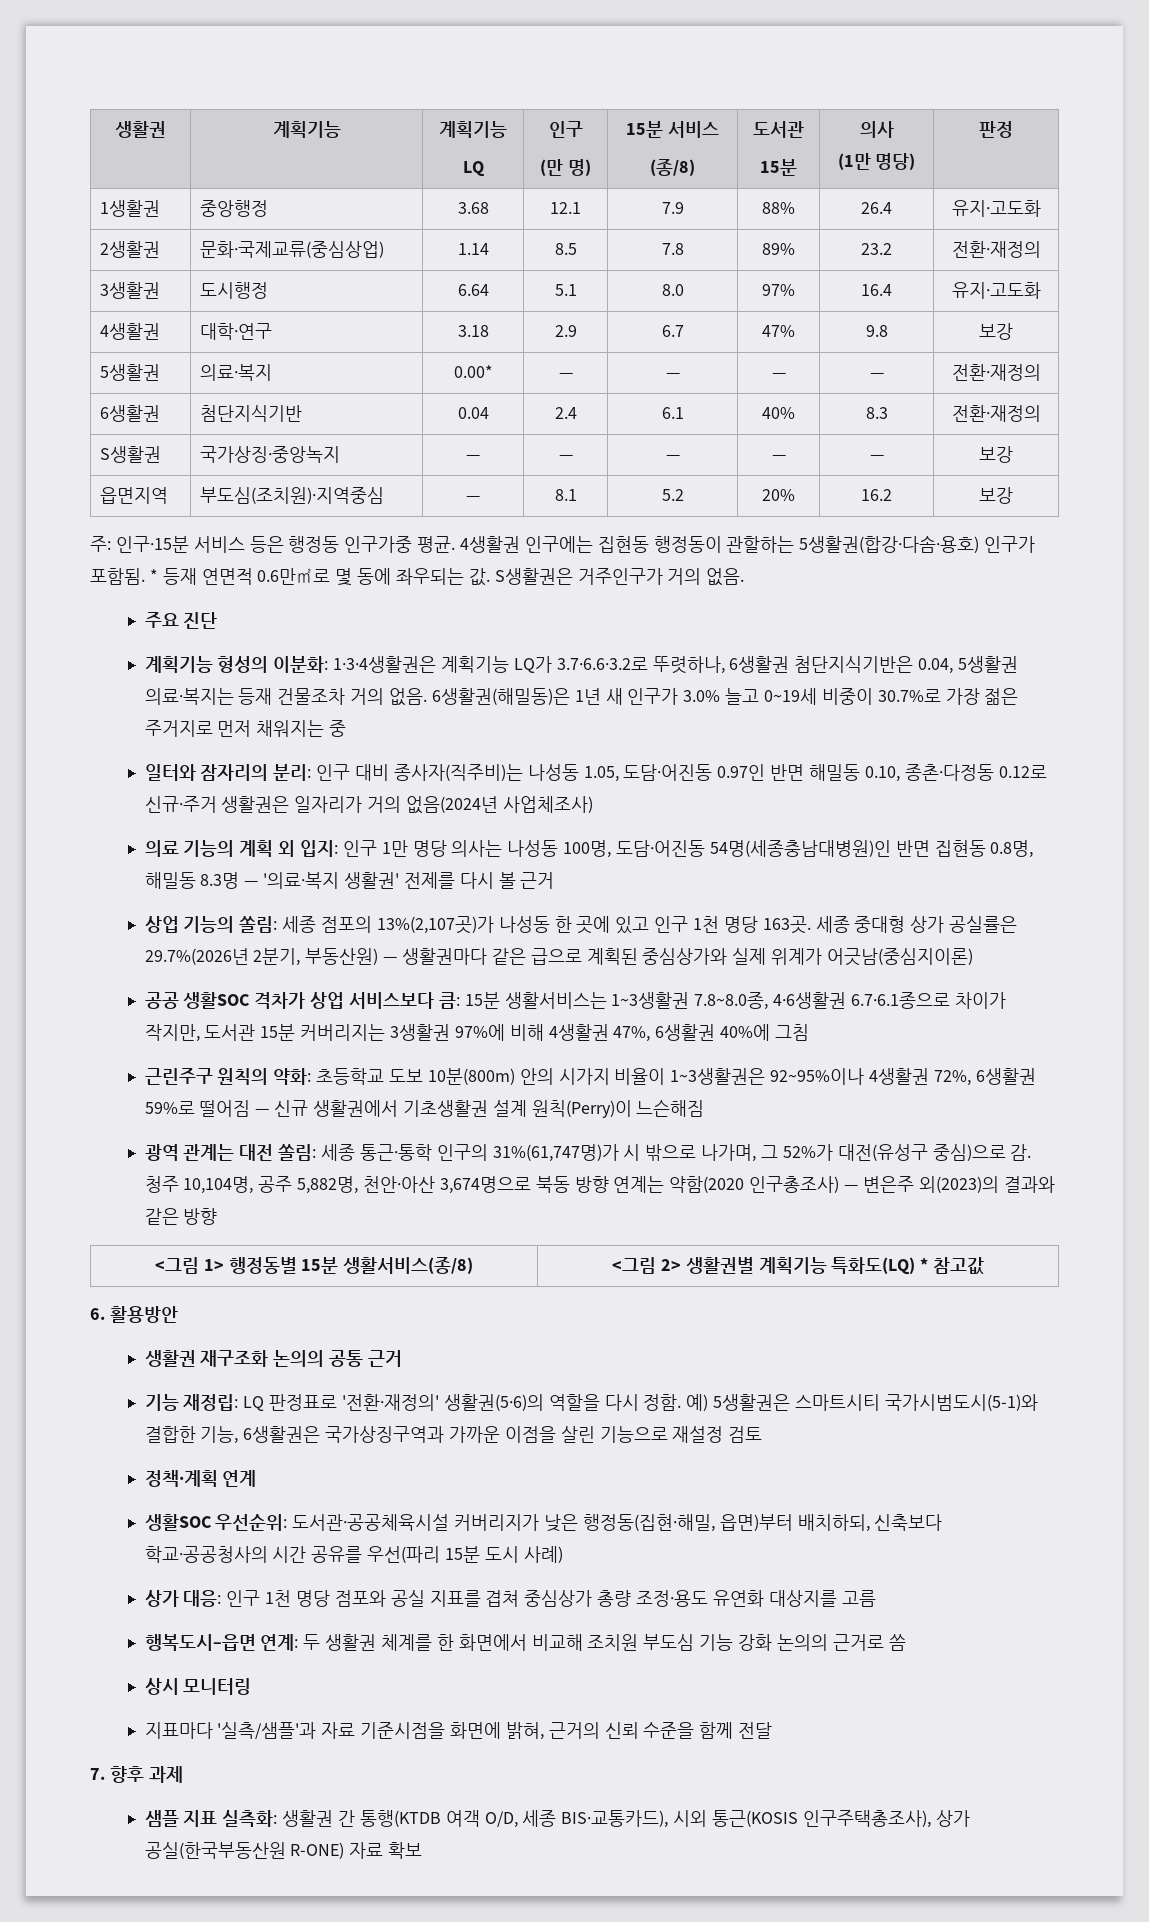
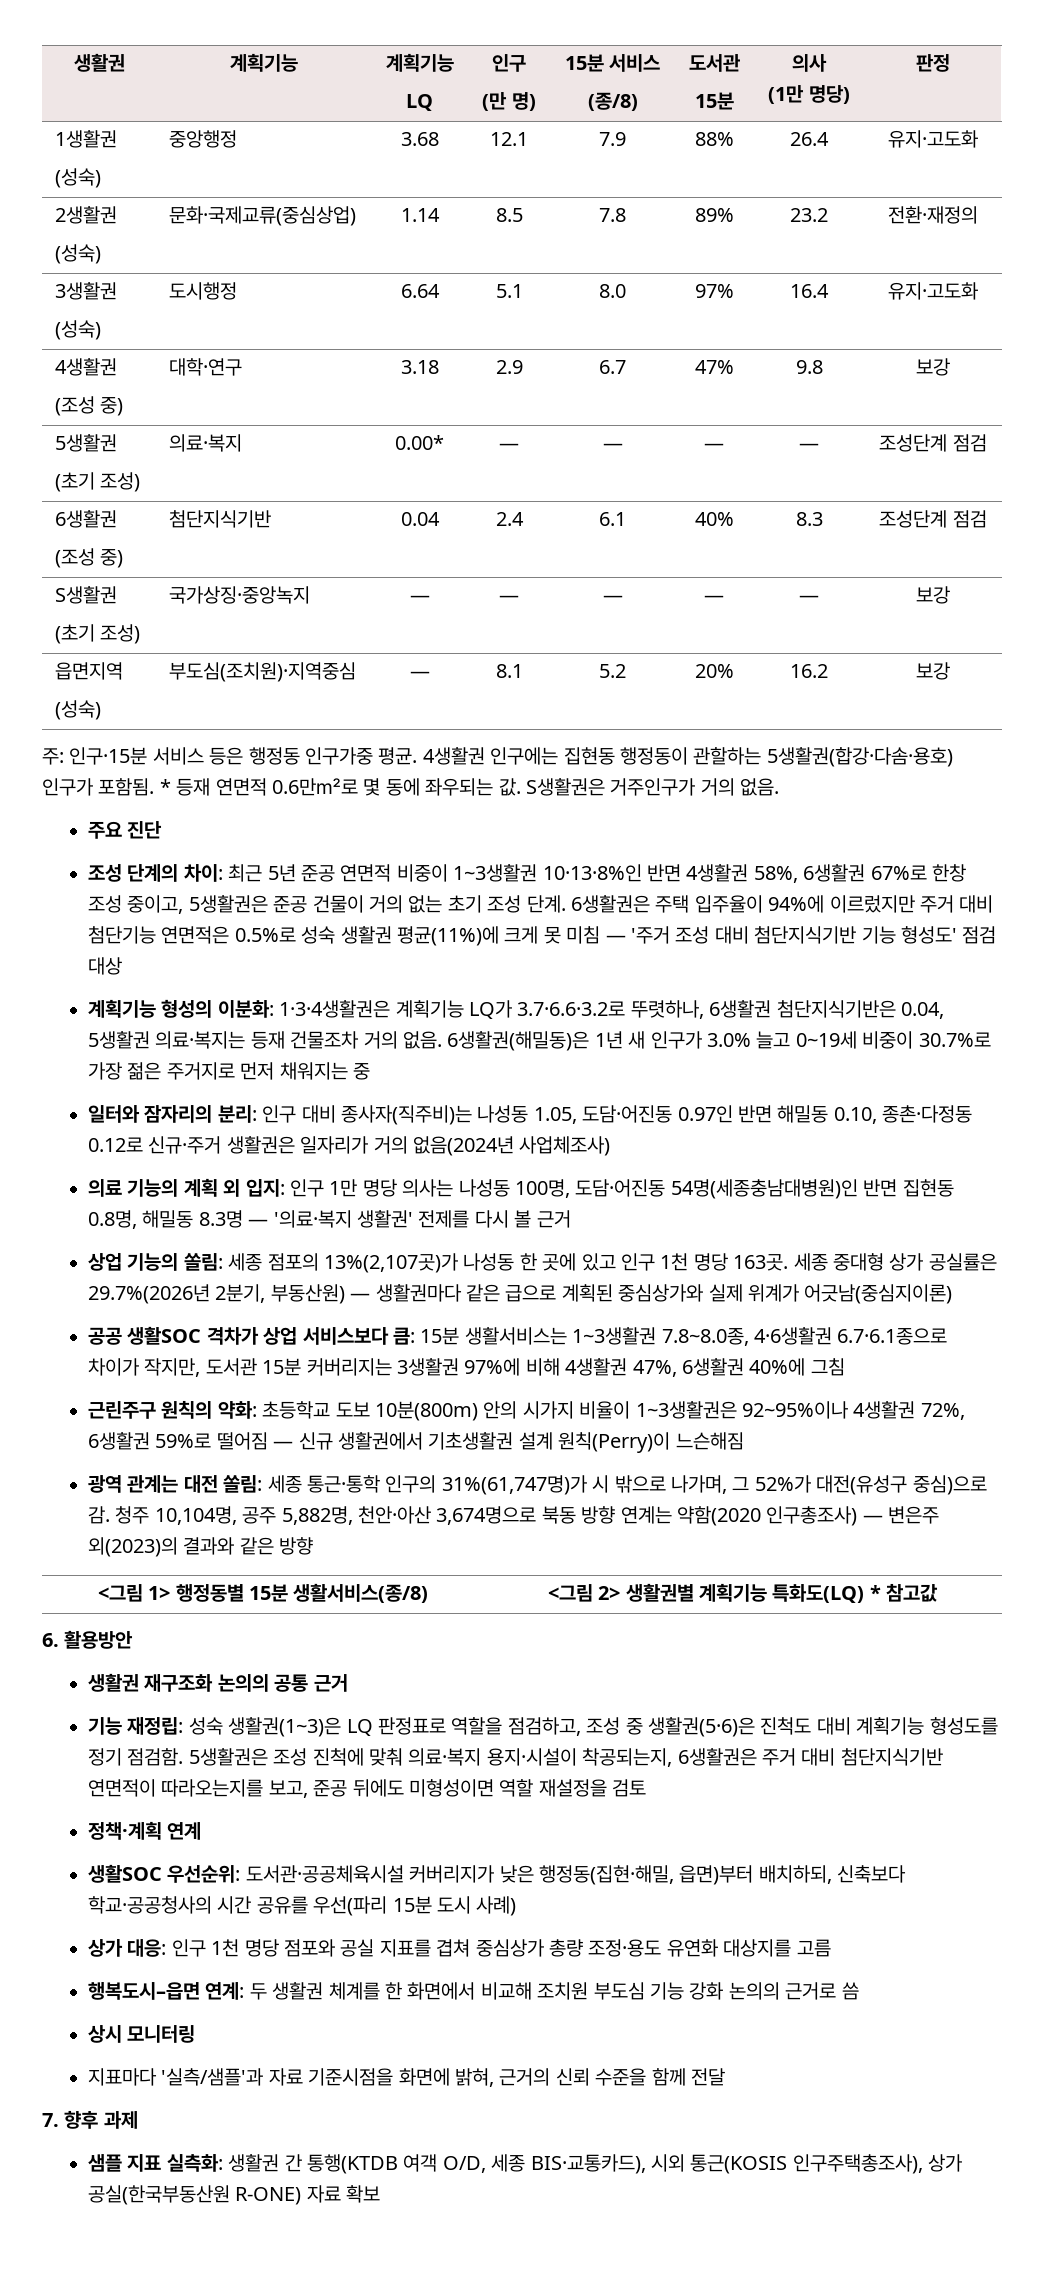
- 1생활권 | 중앙행정 | 3.68 | 12.1 | 7.9 | 88% | 26.4 | 유지·고도화
+ 1생활권
+ (성숙) | 중앙행정 | 3.68 | 12.1 | 7.9 | 88% | 26.4 | 유지·고도화
- 2생활권 | 문화·국제교류(중심상업) | 1.14 | 8.5 | 7.8 | 89% | 23.2 | 전환·재정의
- 3생활권 | 도시행정 | 6.64 | 5.1 | 8.0 | 97% | 16.4 | 유지·고도화
- 4생활권 | 대학·연구 | 3.18 | 2.9 | 6.7 | 47% | 9.8 | 보강
- 5생활권 | 의료·복지 | 0.00* | — | — | — | — | 전환·재정의
- 6생활권 | 첨단지식기반 | 0.04 | 2.4 | 6.1 | 40% | 8.3 | 전환·재정의
+ 2생활권
+ (성숙) | 문화·국제교류(중심상업) | 1.14 | 8.5 | 7.8 | 89% | 23.2 | 전환·재정의
+ 3생활권
+ (성숙) | 도시행정 | 6.64 | 5.1 | 8.0 | 97% | 16.4 | 유지·고도화
+ 4생활권
+ (조성 중) | 대학·연구 | 3.18 | 2.9 | 6.7 | 47% | 9.8 | 보강
+ 5생활권
+ (초기 조성) | 의료·복지 | 0.00* | — | — | — | — | 조성단계 점검
+ 6생활권
+ (조성 중) | 첨단지식기반 | 0.04 | 2.4 | 6.1 | 40% | 8.3 | 조성단계 점검
- S생활권 | 국가상징·중앙녹지 | — | — | — | — | — | 보강
+ S생활권
+ (초기 조성) | 국가상징·중앙녹지 | — | — | — | — | — | 보강
- 읍면지역 | 부도심(조치원)·지역중심 | — | 8.1 | 5.2 | 20% | 16.2 | 보강
+ 읍면지역
+ (성숙) | 부도심(조치원)·지역중심 | — | 8.1 | 5.2 | 20% | 16.2 | 보강
+ 조성 단계의 차이: 최근 5년 준공 연면적 비중이 1~3생활권 10·13·8%인 반면 4생활권 58%, 6생활권 67%로 한창 조성 중이고, 5생활권은 준공 건물이 거의 없는 초기 조성 단계. 6생활권은 주택 입주율이 94%에 이르렀지만 주거 대비 첨단기능 연면적은 0.5%로 성숙 생활권 평균(11%)에 크게 못 미침 — '주거 조성 대비 첨단지식기반 기능 형성도' 점검 대상
- 기능 재정립: LQ 판정표로 '전환·재정의' 생활권(5·6)의 역할을 다시 정함. 예) 5생활권은 스마트시티 국가시범도시(5-1)와 결합한 기능, 6생활권은 국가상징구역과 가까운 이점을 살린 기능으로 재설정 검토
+ 기능 재정립: 성숙 생활권(1~3)은 LQ 판정표로 역할을 점검하고, 조성 중 생활권(5·6)은 진척도 대비 계획기능 형성도를 정기 점검함. 5생활권은 조성 진척에 맞춰 의료·복지 용지·시설이 착공되는지, 6생활권은 주거 대비 첨단지식기반 연면적이 따라오는지를 보고, 준공 뒤에도 미형성이면 역할 재설정을 검토

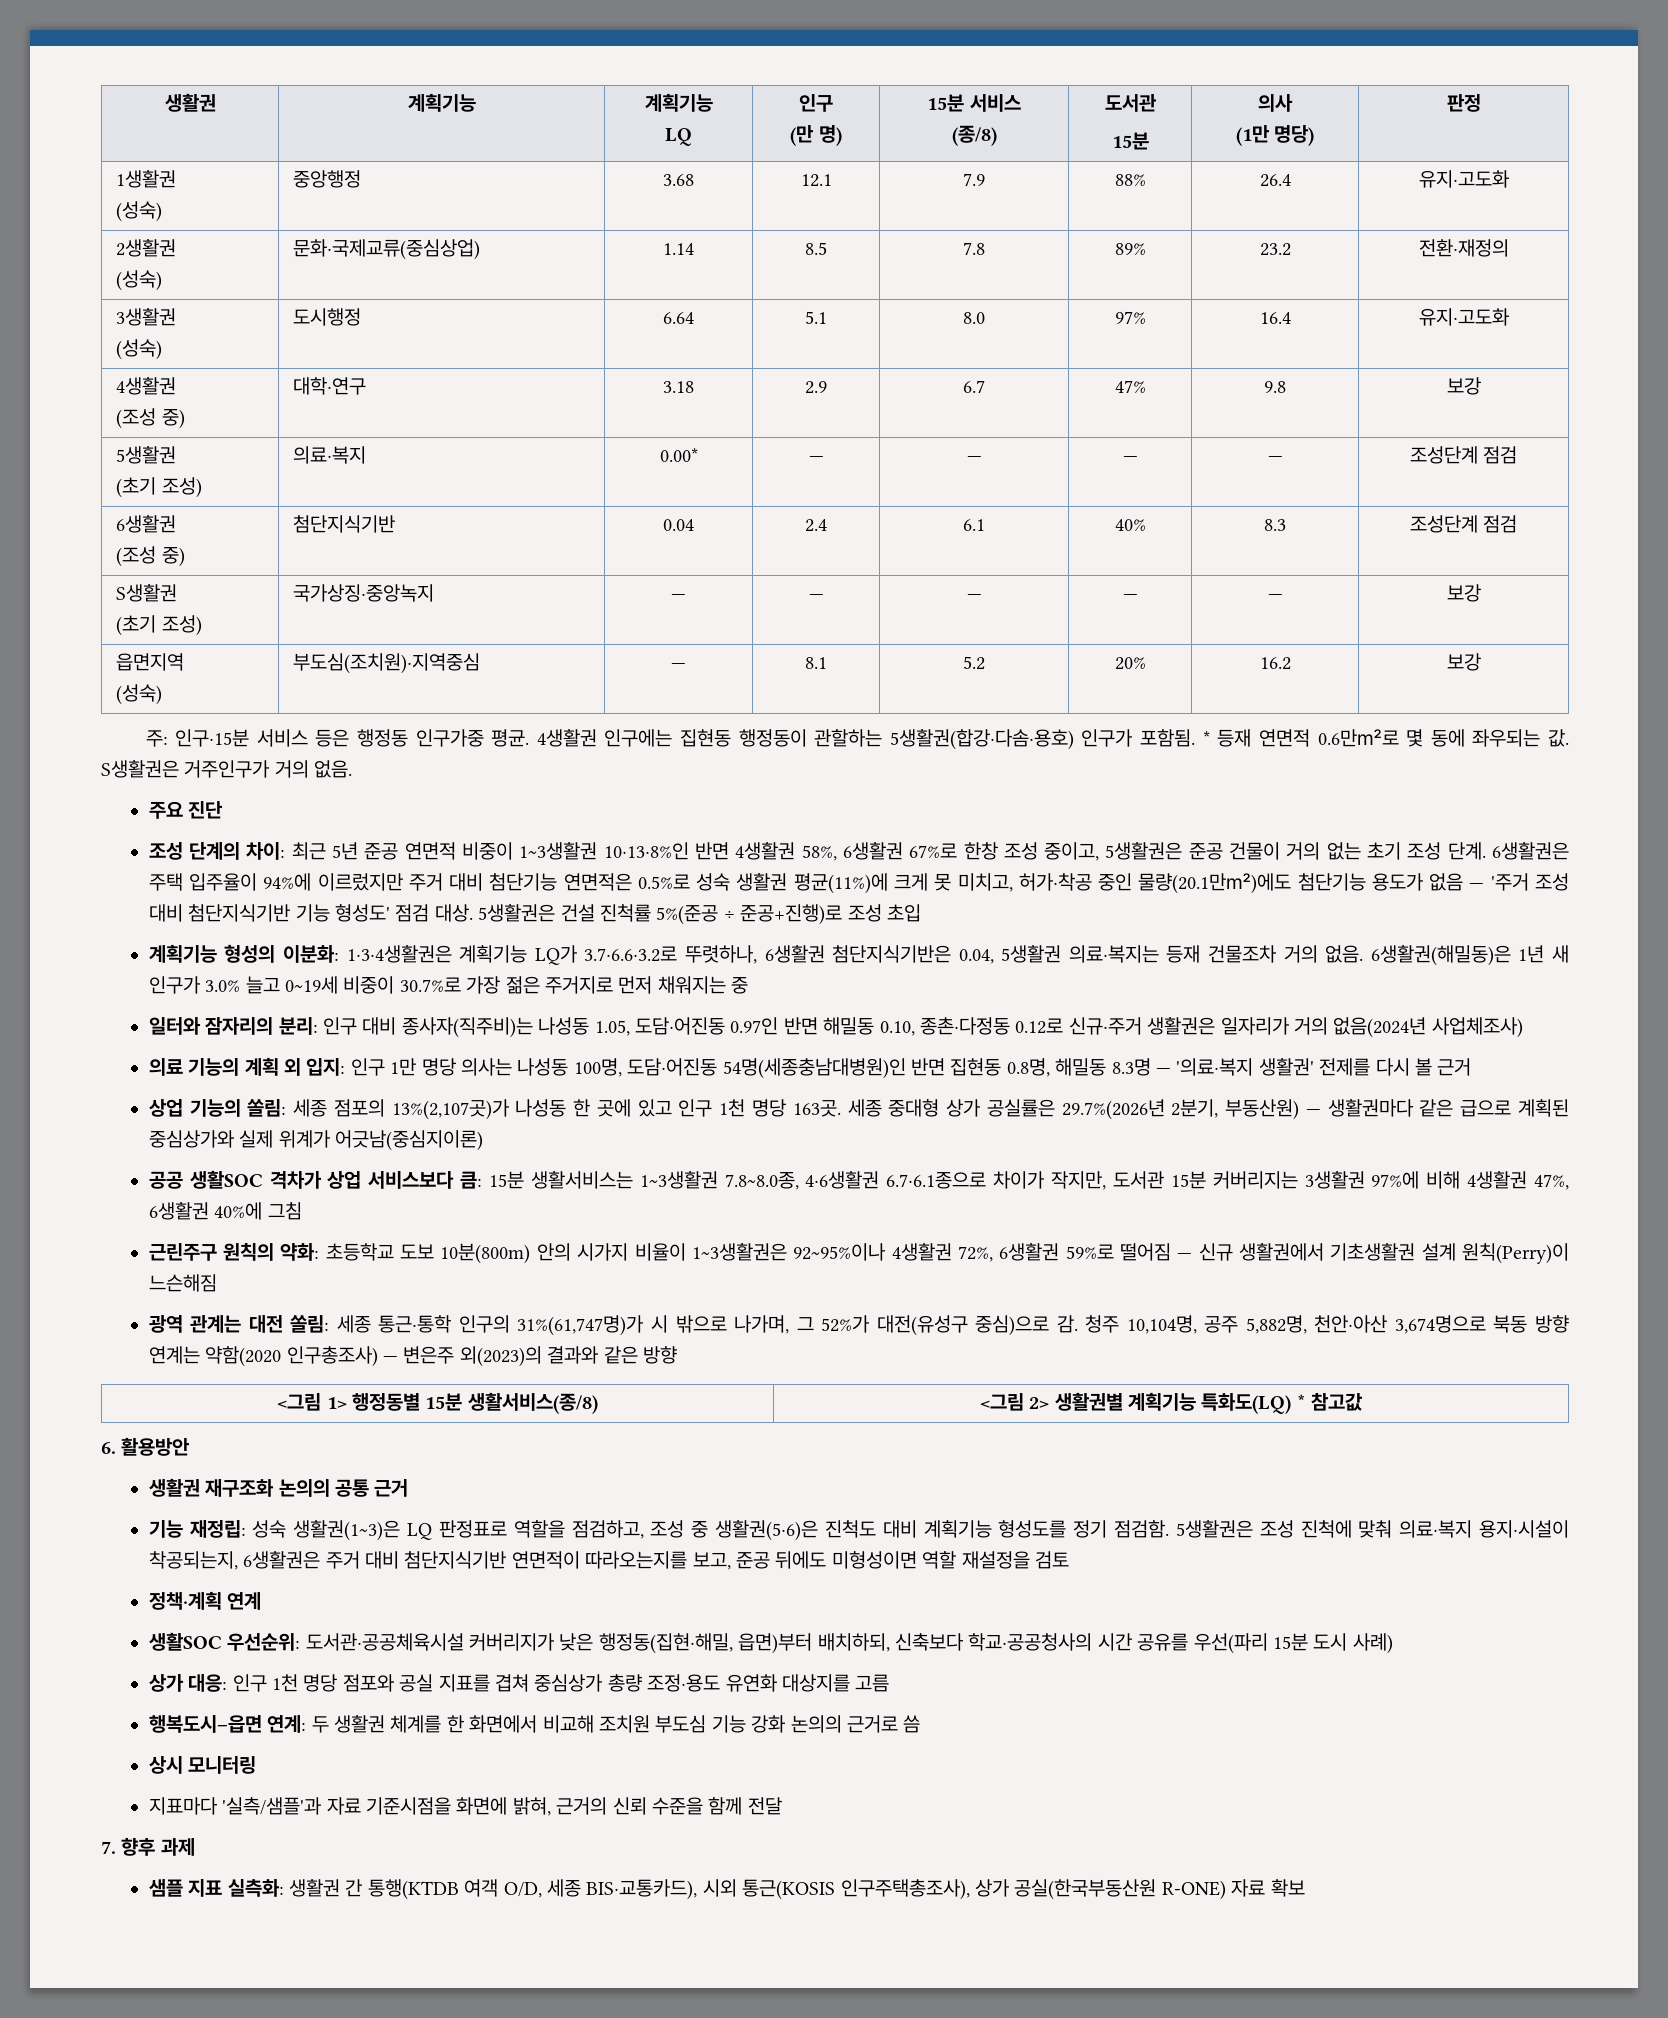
- 6생활권은 주택 입주율이 94%에 이르렀지만 주거 대비 첨단기능 연면적은 0.5%로 성숙 생활권 평균(11%)에 크게 못 미침 — '주거 조성 대비 첨단지식기반 기능 형성도' 점검 대상
+ 6생활권은 주택 입주율이 94%에 이르렀지만 주거 대비 첨단기능 연면적은 0.5%로 성숙 생활권 평균(11%)에 크게 못 미치고, 허가·착공 중인 물량(20.1만㎡)에도 첨단기능 용도가 없음 — '주거 조성 대비 첨단지식기반 기능 형성도' 점검 대상. 5생활권은 건설 진척률 5%(준공 ÷ 준공+진행)로 조성 초입

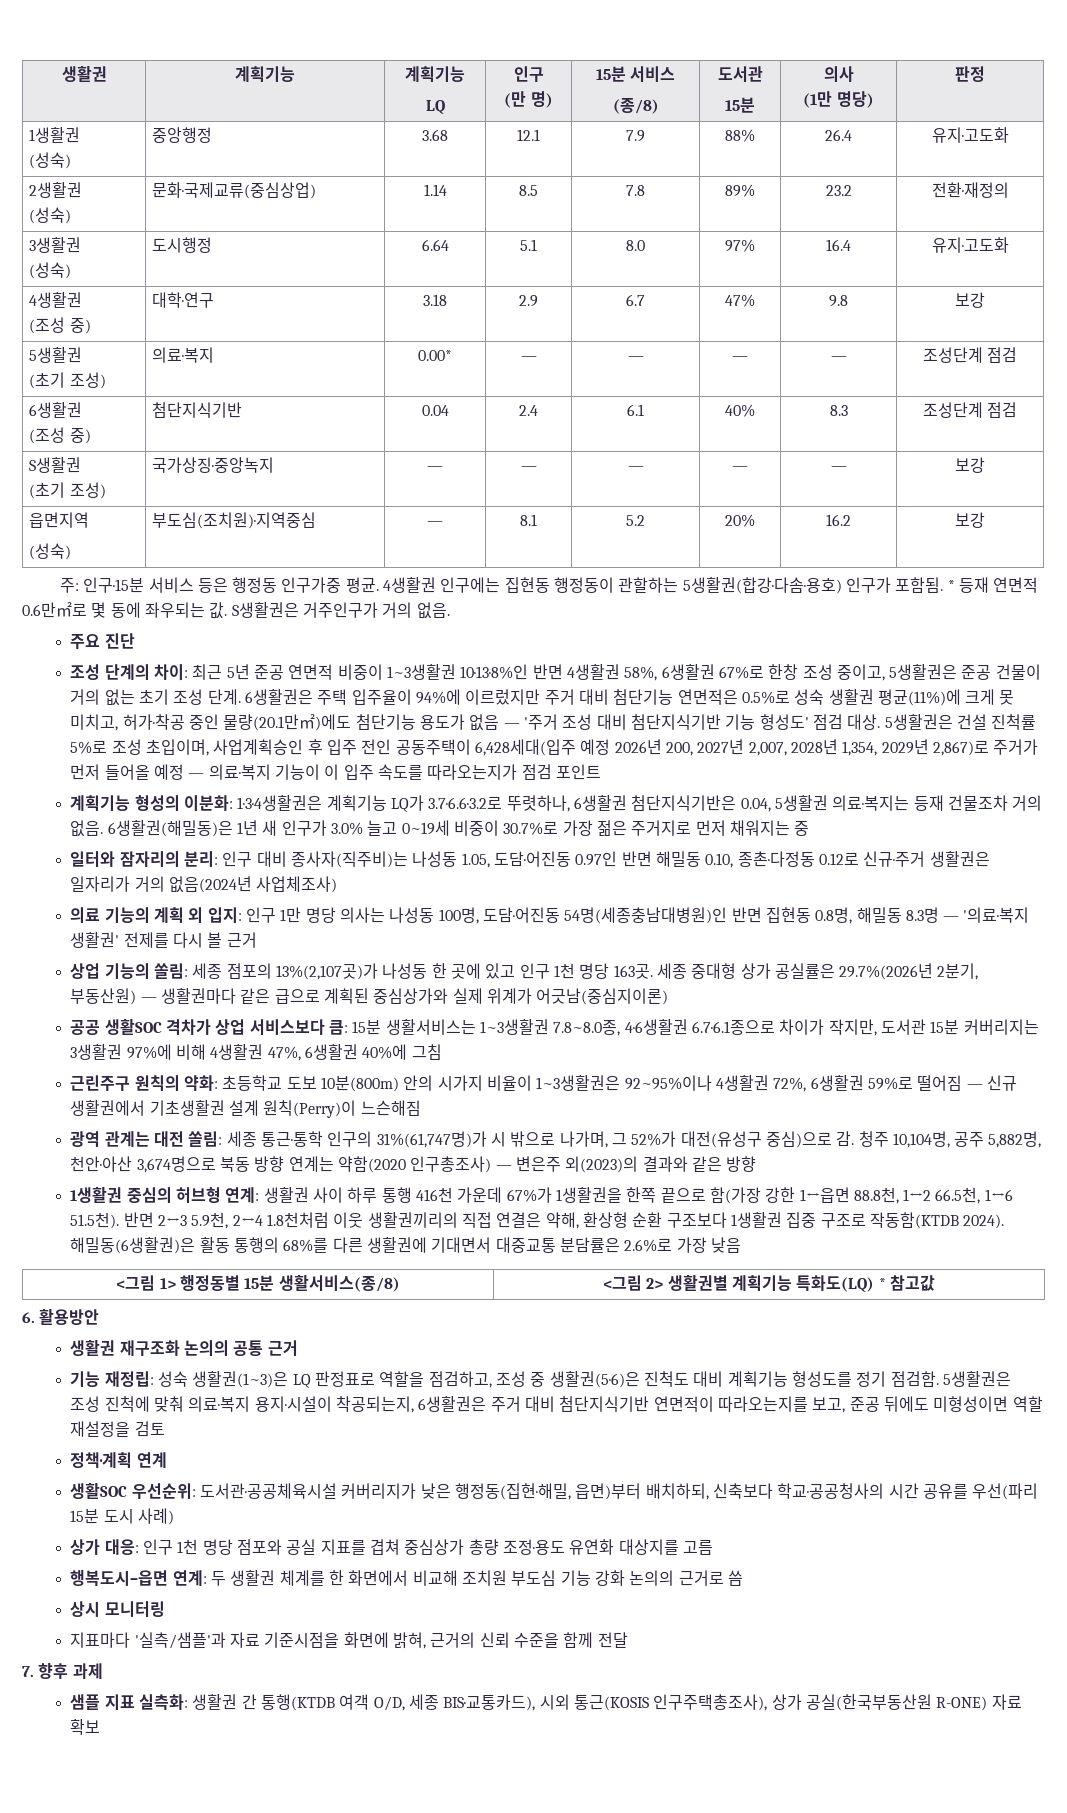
- 5생활권은 건설 진척률 5%(준공 ÷ 준공+진행)로 조성 초입
+ 5생활권은 건설 진척률 5%로 조성 초입이며, 사업계획승인 후 입주 전인 공동주택이 6,428세대(입주 예정 2026년 200, 2027년 2,007, 2028년 1,354, 2029년 2,867)로 주거가 먼저 들어올 예정 — 의료·복지 기능이 이 입주 속도를 따라오는지가 점검 포인트
+ 1생활권 중심의 허브형 연계: 생활권 사이 하루 통행 416천 가운데 67%가 1생활권을 한쪽 끝으로 함(가장 강한 1↔읍면 88.8천, 1↔2 66.5천, 1↔6 51.5천). 반면 2↔3 5.9천, 2↔4 1.8천처럼 이웃 생활권끼리의 직접 연결은 약해, 환상형 순환 구조보다 1생활권 집중 구조로 작동함(KTDB 2024). 해밀동(6생활권)은 활동 통행의 68%를 다른 생활권에 기대면서 대중교통 분담률은 2.6%로 가장 낮음

